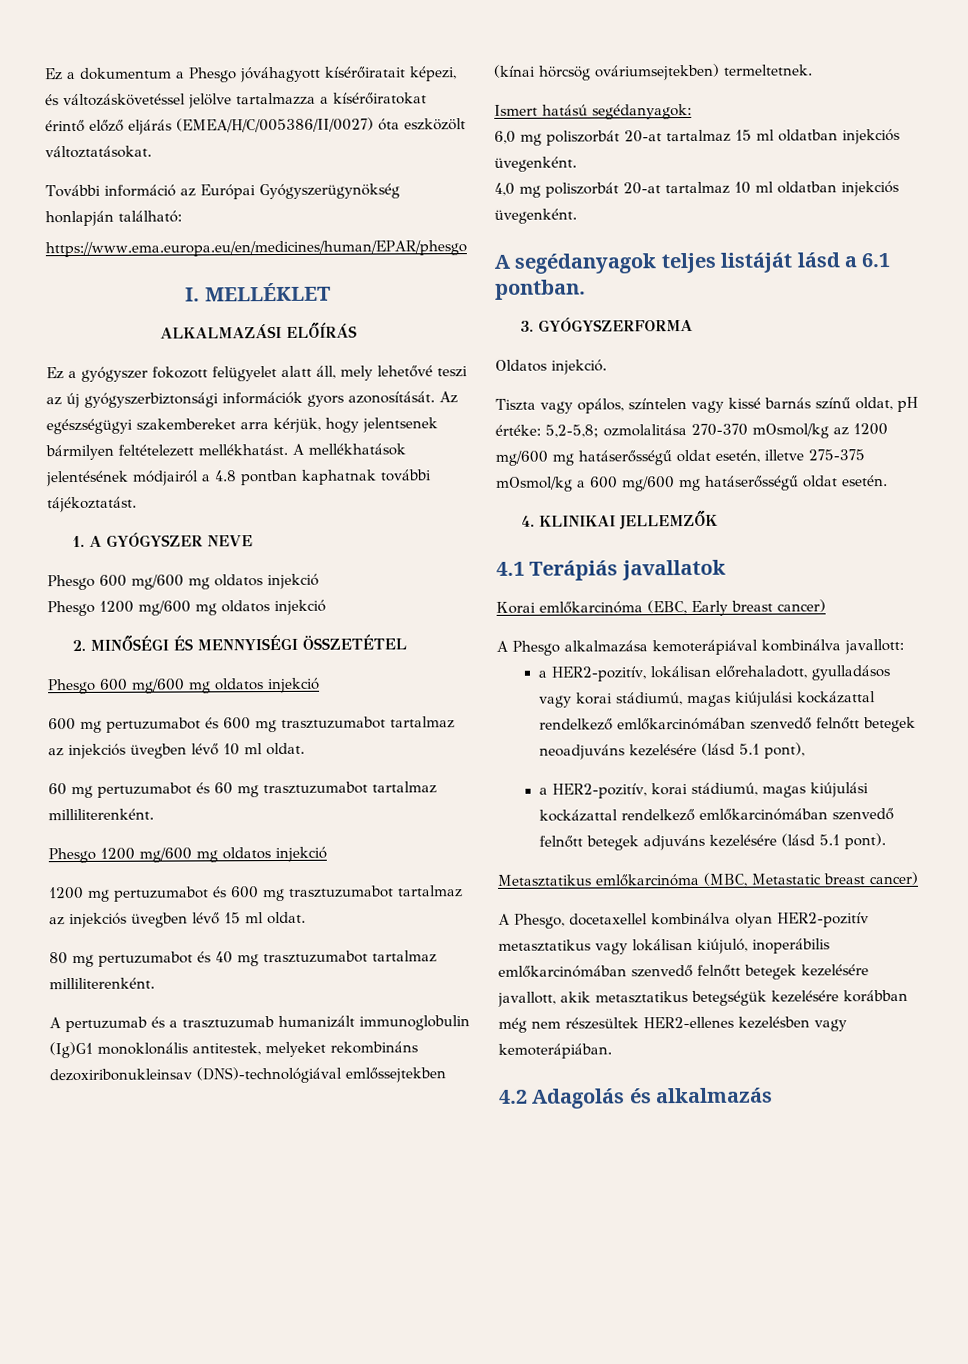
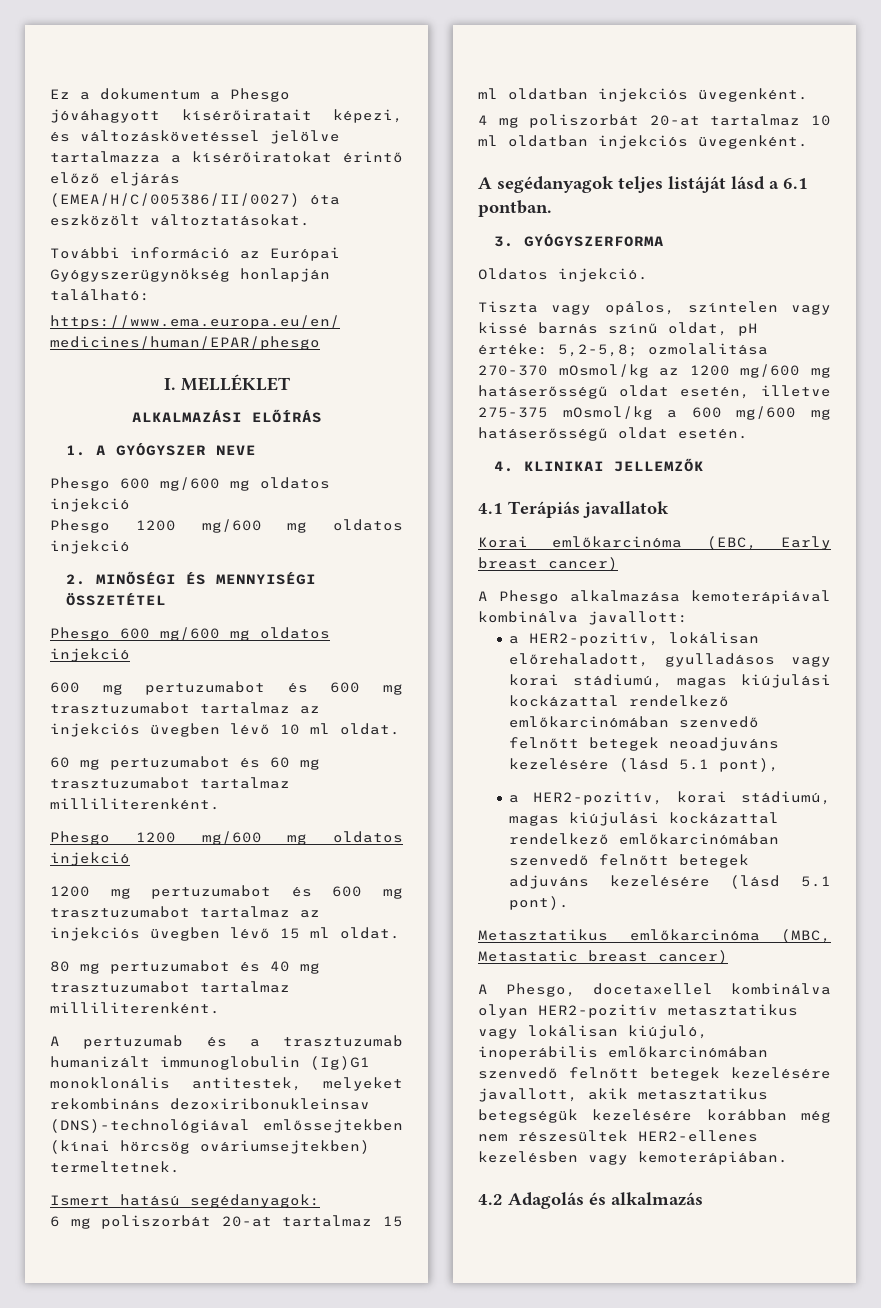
- Ez a gyógyszer fokozott felügyelet alatt áll, mely lehetővé teszi az új gyógyszerbiztonsági információk gyors azonosítását. Az egészségügyi szakembereket arra kérjük, hogy jelentsenek bármilyen feltételezett mellékhatást. A mellékhatások jelentésének módjairól a 4.8 pontban kaphatnak további tájékoztatást.
- 6,0 mg poliszorbát 20-at tartalmaz 15 ml oldatban injekciós üvegenként.
+ 6 mg poliszorbát 20-at tartalmaz 15 ml oldatban injekciós üvegenként.
- 4,0 mg poliszorbát 20-at tartalmaz 10 ml oldatban injekciós üvegenként.
+ 4 mg poliszorbát 20-at tartalmaz 10 ml oldatban injekciós üvegenként.

